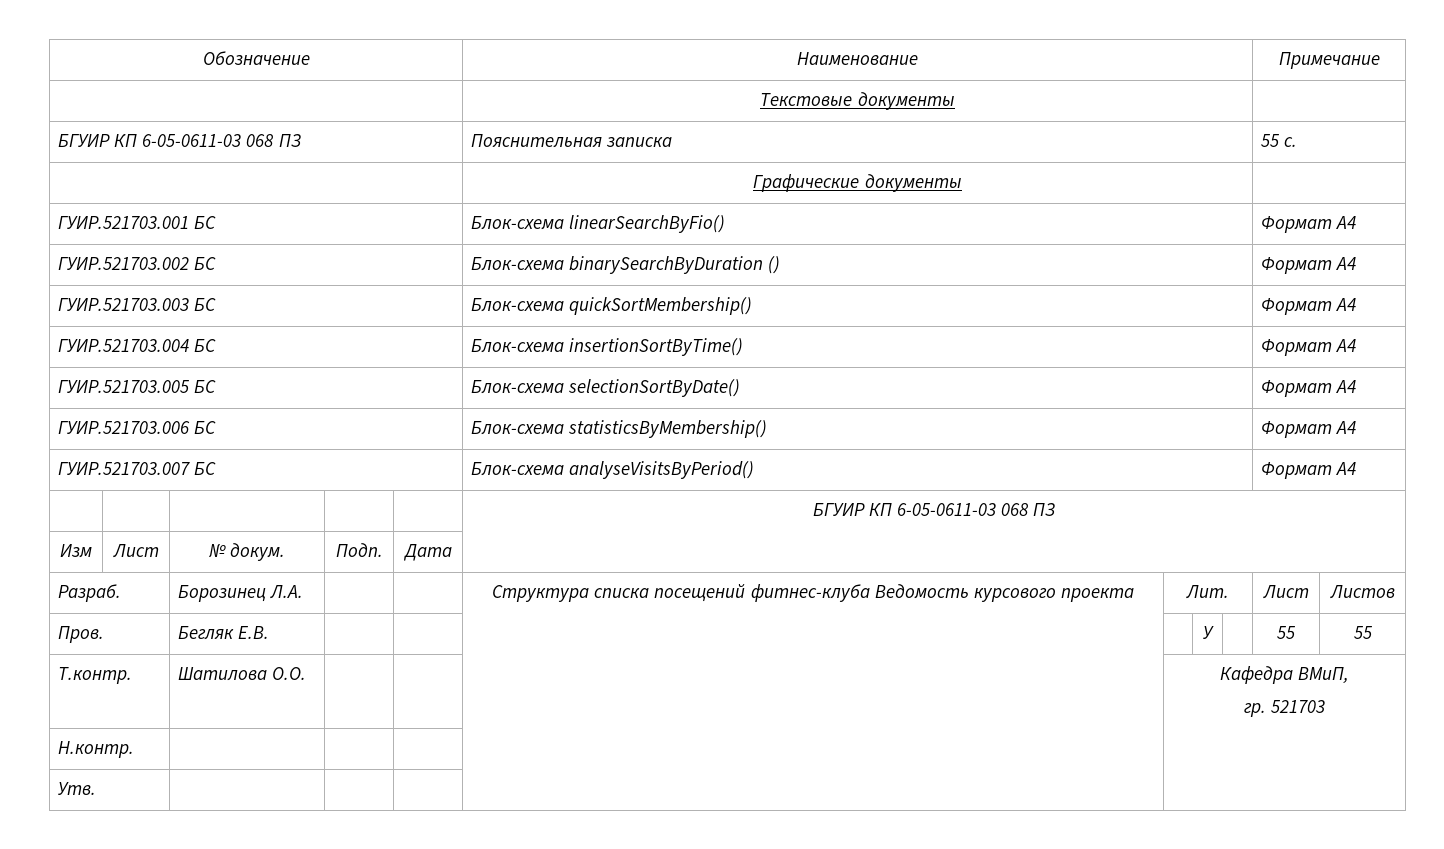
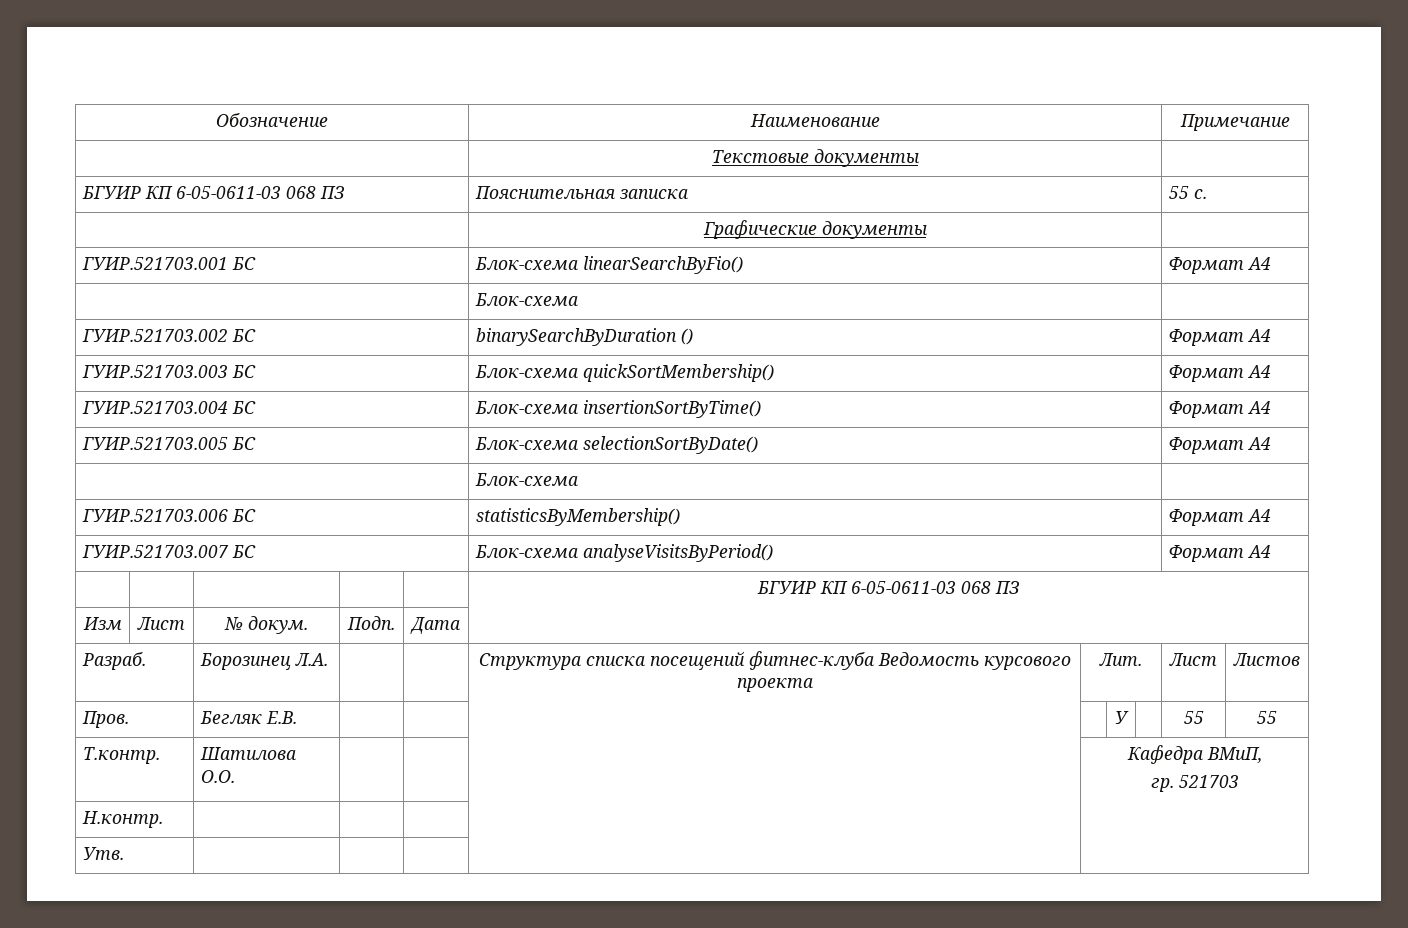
  ГУИР.521703.001 БС | Блок-схема linearSearchByFio() | Формат А4
+ | Блок-схема |
- ГУИР.521703.002 БС | Блок-схема binarySearchByDuration () | Формат А4
+ ГУИР.521703.002 БС | binarySearchByDuration () | Формат А4
  ГУИР.521703.005 БС | Блок-схема selectionSortByDate() | Формат А4
+ | Блок-схема |
- ГУИР.521703.006 БС | Блок-схема statisticsByMembership() | Формат А4
+ ГУИР.521703.006 БС | statisticsByMembership() | Формат А4

